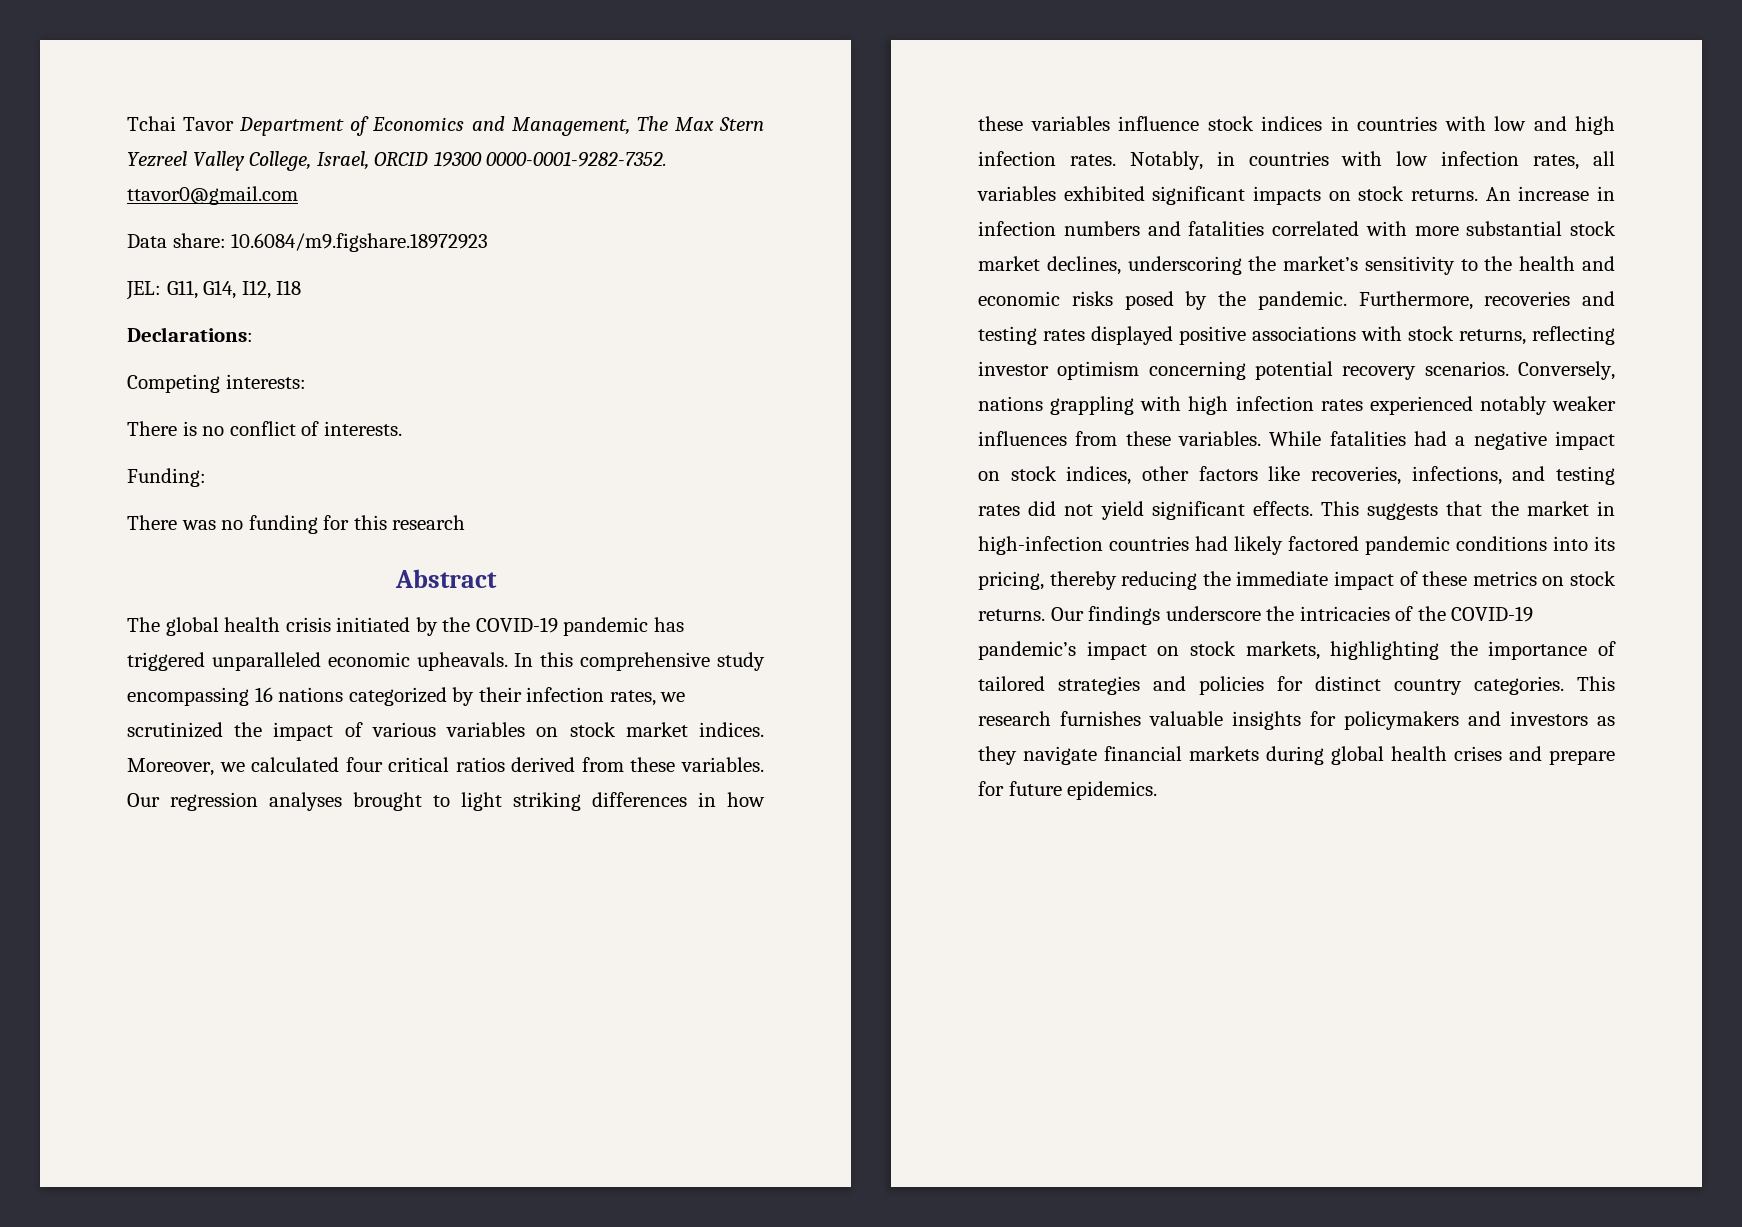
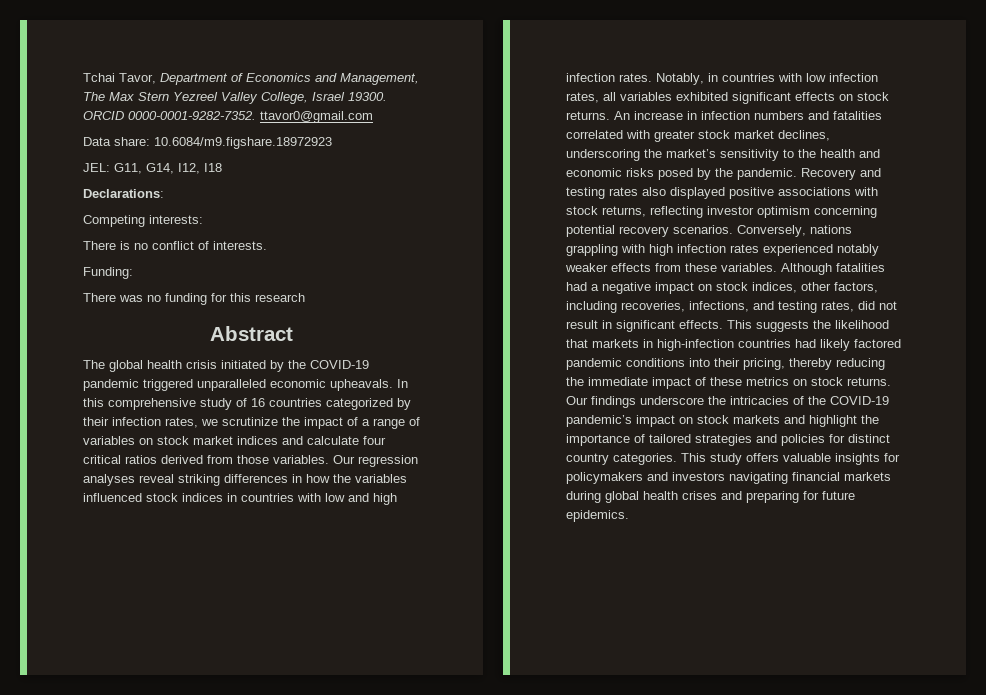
- Tchai Tavor Department of Economics and Management, The Max Stern Yezreel Valley College, Israel, ORCID 19300 0000-0001-9282-7352. ttavor0@gmail.com
+ Tchai Tavor, Department of Economics and Management, The Max Stern Yezreel Valley College, Israel 19300. ORCID 0000-0001-9282-7352. ttavor0@gmail.com
- The global health crisis initiated by the COVID-19 pandemic has triggered unparalleled economic upheavals.
+ The global health crisis initiated by the COVID-19 pandemic triggered unparalleled economic upheavals.
- In this comprehensive study encompassing 16 nations categorized by their infection rates, we scrutinized the impact of various variables on stock market indices. Moreover, we calculated four critical ratios derived from these variables.
+ In this comprehensive study of 16 countries categorized by their infection rates, we scrutinize the impact of a range of variables on stock market indices and calculate four critical ratios derived from those variables.
- Our regression analyses brought to light striking differences in how these variables influence stock indices in countries with low and high infection rates.
+ Our regression analyses reveal striking differences in how the variables influenced stock indices in countries with low and high infection rates.
- Notably, in countries with low infection rates, all variables exhibited significant impacts on stock returns.
+ Notably, in countries with low infection rates, all variables exhibited significant effects on stock returns.
- An increase in infection numbers and fatalities correlated with more substantial stock market declines, underscoring the market’s sensitivity to the health and economic risks posed by the pandemic.
+ An increase in infection numbers and fatalities correlated with greater stock market declines, underscoring the market’s sensitivity to the health and economic risks posed by the pandemic.
- Furthermore, recoveries and testing rates displayed positive associations with stock returns, reflecting investor optimism concerning potential recovery scenarios.
+ Recovery and testing rates also displayed positive associations with stock returns, reflecting investor optimism concerning potential recovery scenarios.
- Conversely, nations grappling with high infection rates experienced notably weaker influences from these variables. While fatalities had a negative impact on stock indices, other factors like recoveries, infections, and testing rates did not yield significant effects.
+ Conversely, nations grappling with high infection rates experienced notably weaker effects from these variables. Although fatalities had a negative impact on stock indices, other factors, including recoveries, infections, and testing rates, did not result in significant effects.
- This suggests that the market in high-infection countries had likely factored pandemic conditions into its pricing, thereby reducing the immediate impact of these metrics on stock returns.
+ This suggests the likelihood that markets in high-infection countries had likely factored pandemic conditions into their pricing, thereby reducing the immediate impact of these metrics on stock returns.
- Our findings underscore the intricacies of the COVID-19 pandemic’s impact on stock markets, highlighting the importance of tailored strategies and policies for distinct country categories.
+ Our findings underscore the intricacies of the COVID-19 pandemic’s impact on stock markets and highlight the importance of tailored strategies and policies for distinct country categories.
- This research furnishes valuable insights for policymakers and investors as they navigate financial markets during global health crises and prepare for future epidemics.
+ This study offers valuable insights for policymakers and investors navigating financial markets during global health crises and preparing for future epidemics.

